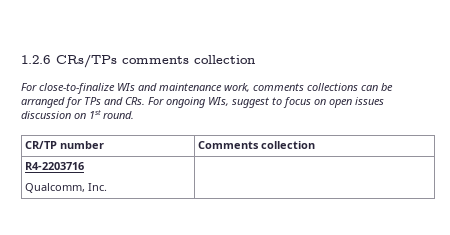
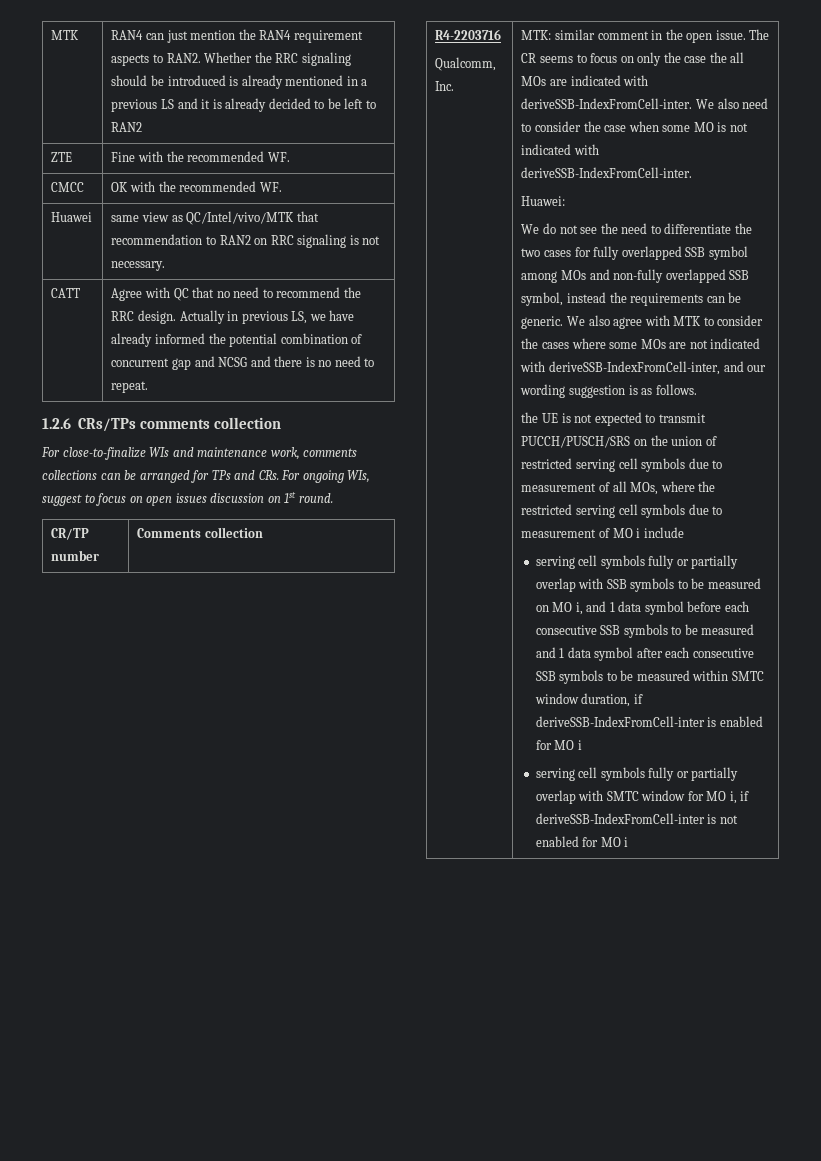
+ MTK | RAN4 can just mention the RAN4 requirement aspects to RAN2. Whether the RRC signaling should be introduced is already mentioned in a previous LS and it is already decided to be left to RAN2
+ ZTE | Fine with the recommended WF.
+ CMCC | OK with the recommended WF.
+ Huawei | same view as QC/Intel/vivo/MTK that recommendation to RAN2 on RRC signaling is not necessary.
+ CATT | Agree with QC that no need to recommend the RRC design. Actually in previous LS, we have already informed the potential combination of concurrent gap and NCSG and there is no need to repeat.
+ MTK: similar comment in the open issue. The CR seems to focus on only the case the all MOs are indicated with deriveSSB-IndexFromCell-inter. We also need to consider the case when some MO is not indicated with deriveSSB-IndexFromCell-inter.
+ Huawei:
+ We do not see the need to differentiate the two cases for fully overlapped SSB symbol among MOs and non-fully overlapped SSB symbol, instead the requirements can be generic. We also agree with MTK to consider the cases where some MOs are not indicated with deriveSSB-IndexFromCell-inter, and our wording suggestion is as follows.
+ the UE is not expected to transmit PUCCH/PUSCH/SRS on the union of restricted serving cell symbols due to measurement of all MOs, where the restricted serving cell symbols due to measurement of MO i include
+ serving cell symbols fully or partially overlap with SSB symbols to be measured on MO i, and 1 data symbol before each consecutive SSB symbols to be measured and 1 data symbol after each consecutive SSB symbols to be measured within SMTC window duration, if deriveSSB-IndexFromCell-inter is enabled for MO i
+ serving cell symbols fully or partially overlap with SMTC window for MO i, if deriveSSB-IndexFromCell-inter is not enabled for MO i

